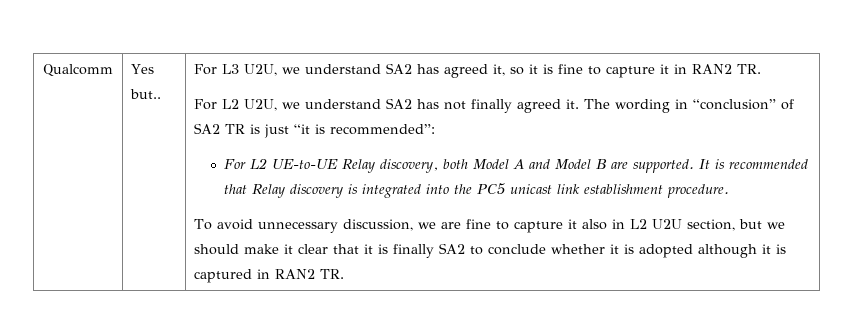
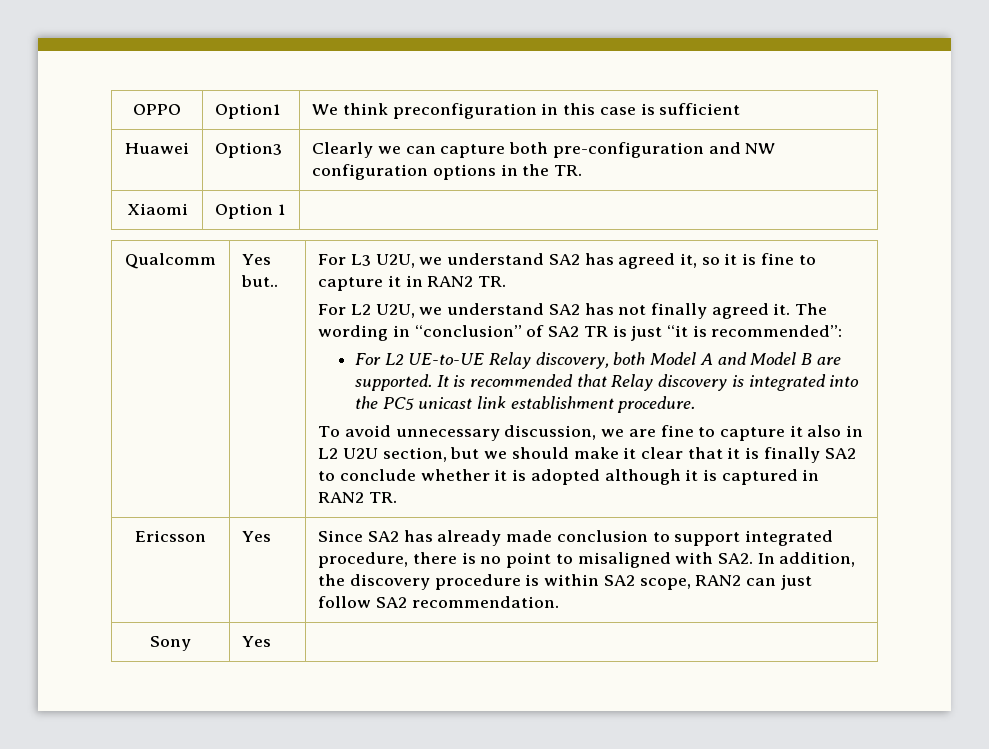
+ OPPO | Option1 | We think preconfiguration in this case is sufficient
+ Huawei | Option3 | Clearly we can capture both pre-configuration and NW configuration options in the TR.
+ Xiaomi | Option 1 |
+ Ericsson | Yes | Since SA2 has already made conclusion to support integrated procedure, there is no point to misaligned with SA2. In addition, the discovery procedure is within SA2 scope, RAN2 can just follow SA2 recommendation.
+ Sony | Yes |

